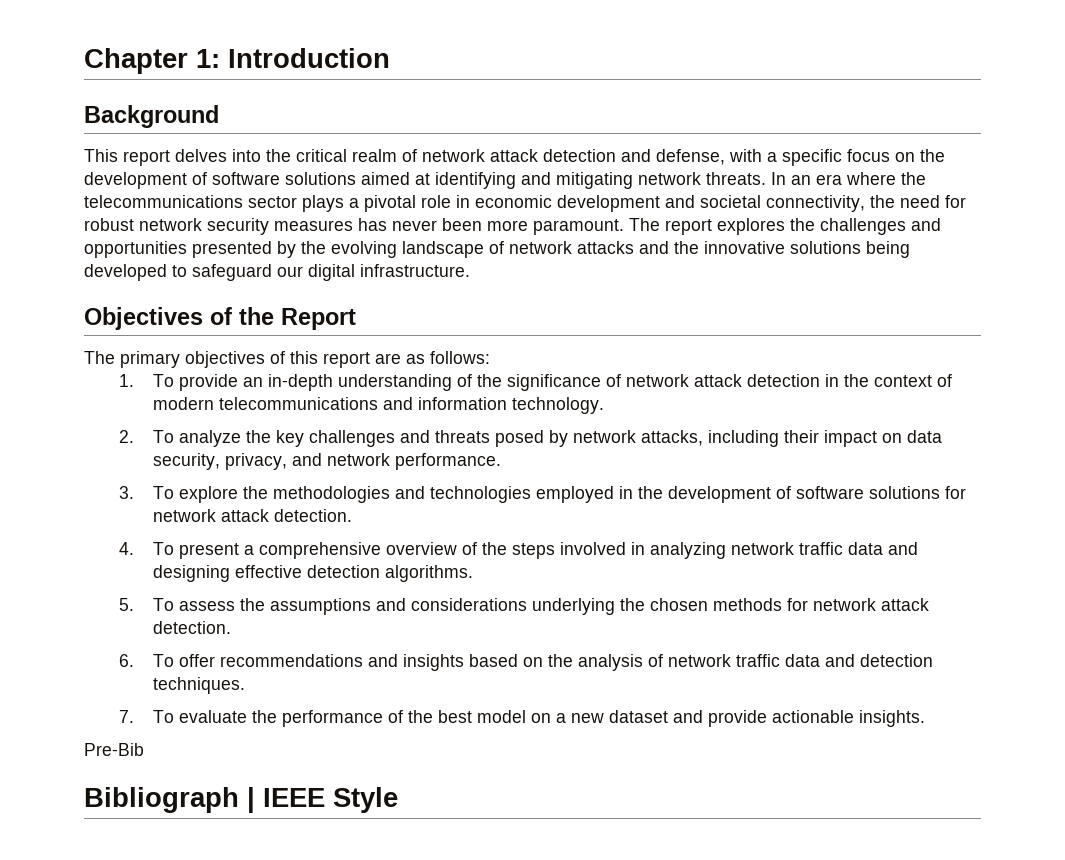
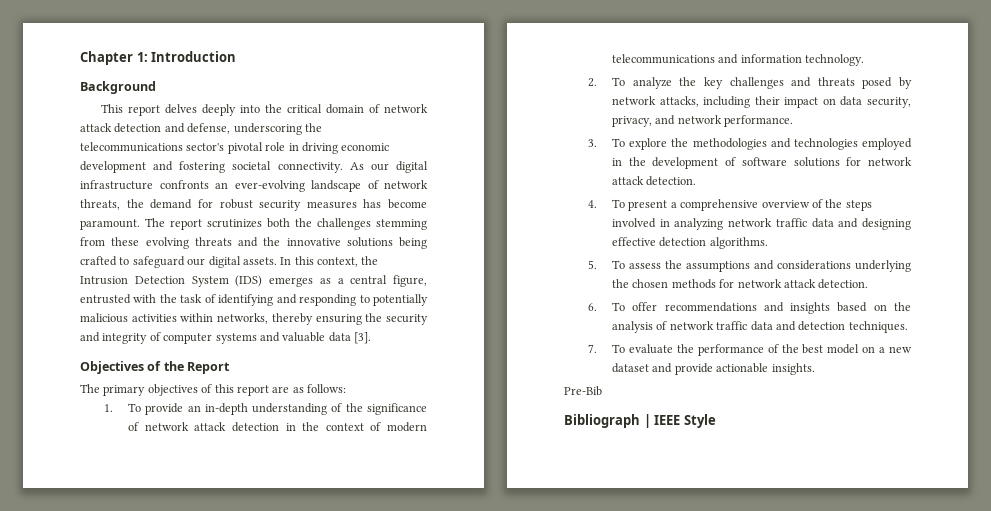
- This report delves into the critical realm of network attack detection and defense, with a specific focus on the development of software solutions aimed at identifying and mitigating network threats. In an era where the telecommunications sector plays a pivotal role in economic development and societal connectivity, the need for robust network security measures has never been more paramount. The report explores the challenges and opportunities presented by the evolving landscape of network attacks and the innovative solutions being developed to safeguard our digital infrastructure.
+ This report delves deeply into the critical domain of network attack detection and defense, underscoring the telecommunications sector's pivotal role in driving economic development and fostering societal connectivity. As our digital infrastructure confronts an ever-evolving landscape of network threats, the demand for robust security measures has become paramount. The report scrutinizes both the challenges stemming from these evolving threats and the innovative solutions being crafted to safeguard our digital assets. In this context, the Intrusion Detection System (IDS) emerges as a central figure, entrusted with the task of identifying and responding to potentially malicious activities within networks, thereby ensuring the security and integrity of computer systems and valuable data [3].

